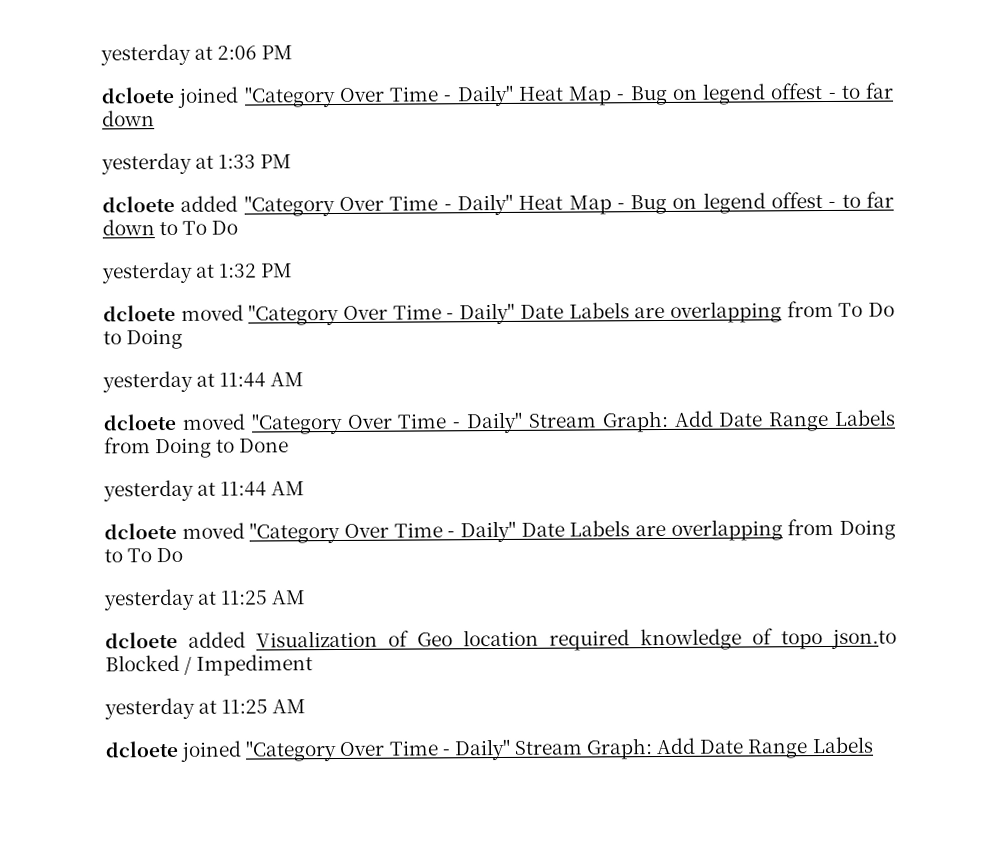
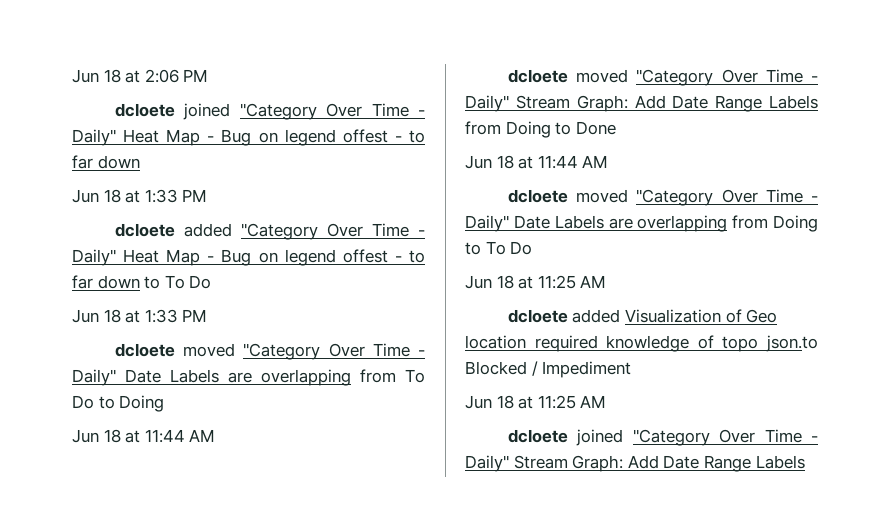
- yesterday at 2:06 PM
+ Jun 18 at 2:06 PM
  dcloete joined "Category Over Time - Daily" Heat Map - Bug on legend offest - to far down
- yesterday at 1:33 PM
+ Jun 18 at 1:33 PM
  dcloete added "Category Over Time - Daily" Heat Map - Bug on legend offest - to far down to To Do
- yesterday at 1:32 PM
+ Jun 18 at 1:33 PM
  dcloete moved "Category Over Time - Daily" Date Labels are overlapping from To Do to Doing
- yesterday at 11:44 AM
+ Jun 18 at 11:44 AM
  dcloete moved "Category Over Time - Daily" Stream Graph: Add Date Range Labels from Doing to Done
- yesterday at 11:44 AM
+ Jun 18 at 11:44 AM
  dcloete moved "Category Over Time - Daily" Date Labels are overlapping from Doing to To Do
- yesterday at 11:25 AM
+ Jun 18 at 11:25 AM
  dcloete added Visualization of Geo location required knowledge of topo json.to Blocked / Impediment
- yesterday at 11:25 AM
+ Jun 18 at 11:25 AM

